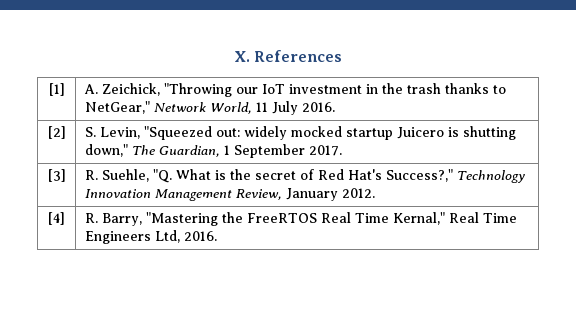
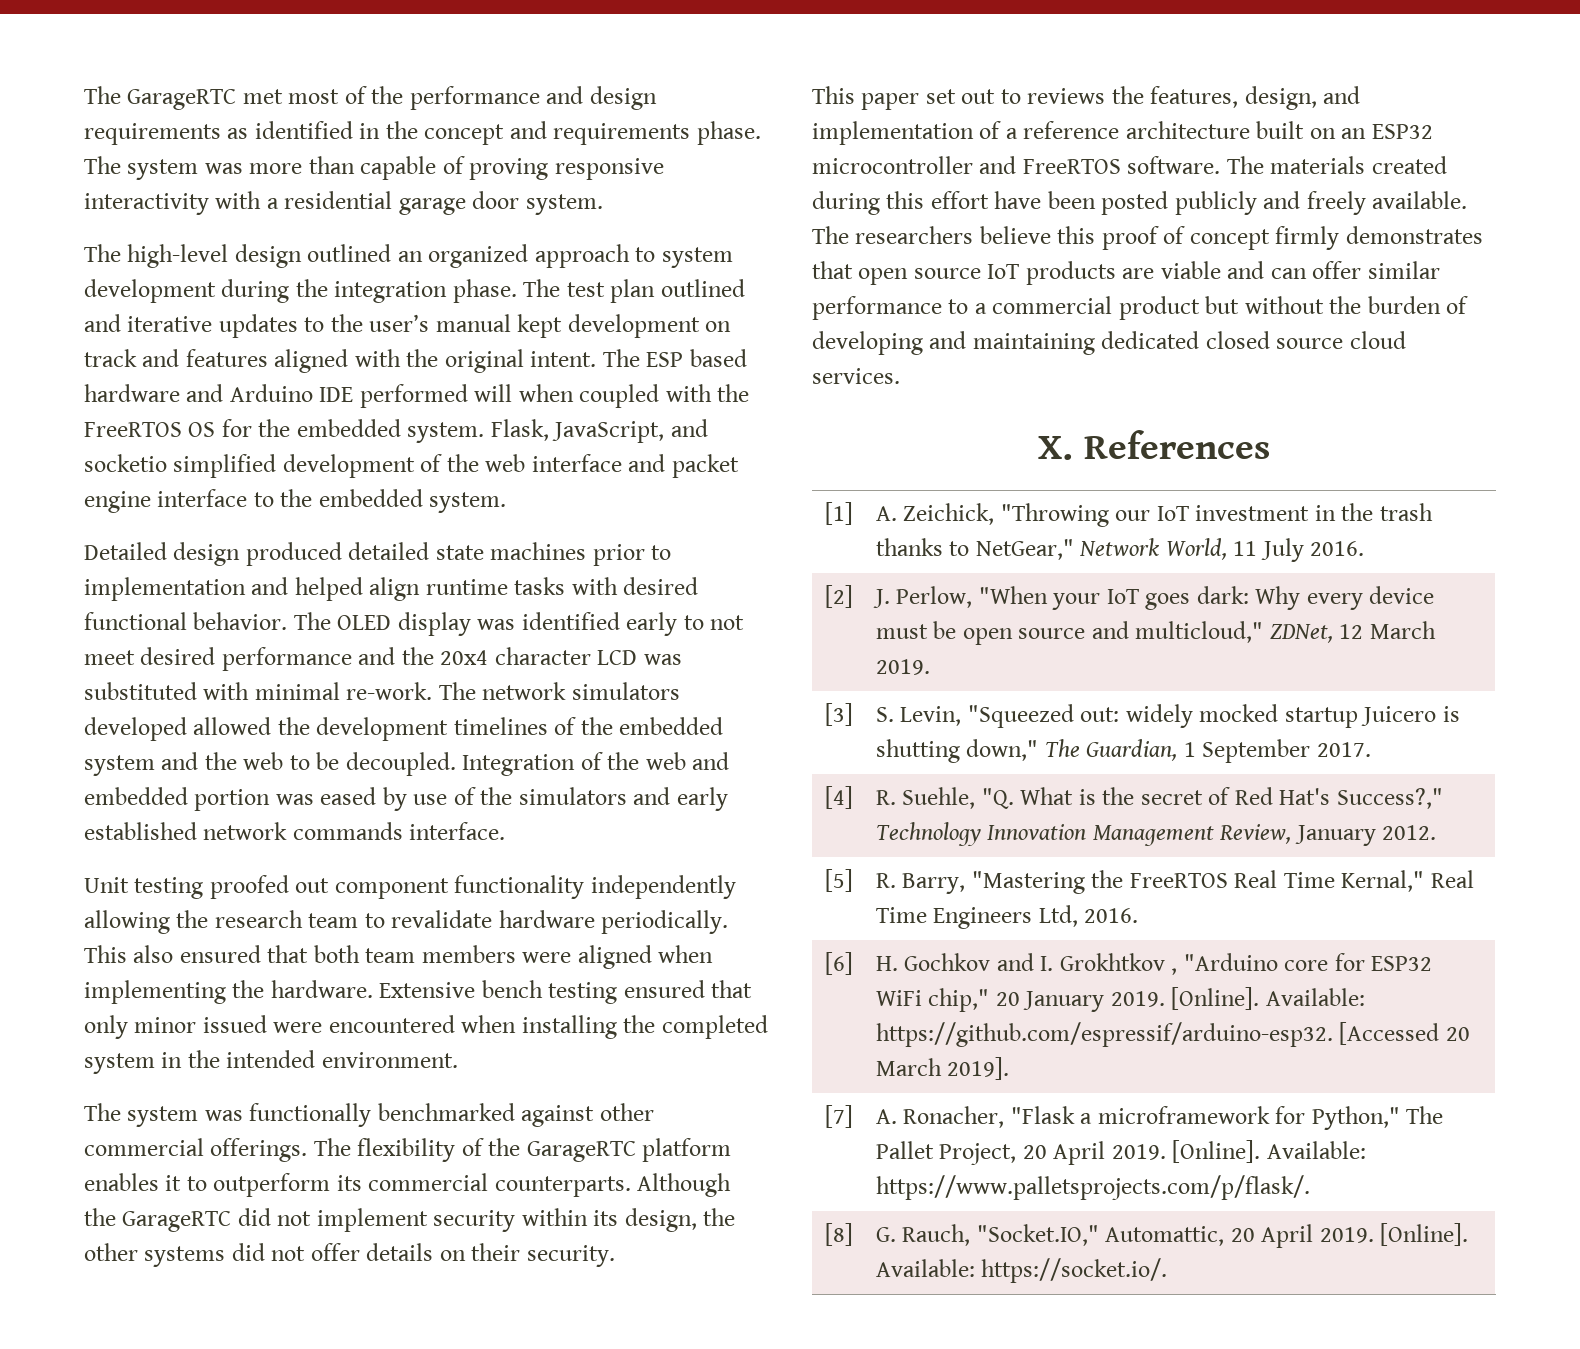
+ The GarageRTC met most of the performance and design requirements as identified in the concept and requirements phase. The system was more than capable of proving responsive interactivity with a residential garage door system.
+ The high-level design outlined an organized approach to system development during the integration phase. The test plan outlined and iterative updates to the user’s manual kept development on track and features aligned with the original intent. The ESP based hardware and Arduino IDE performed will when coupled with the FreeRTOS OS for the embedded system. Flask, JavaScript, and socketio simplified development of the web interface and packet engine interface to the embedded system.
+ Detailed design produced detailed state machines prior to implementation and helped align runtime tasks with desired functional behavior. The OLED display was identified early to not meet desired performance and the 20x4 character LCD was substituted with minimal re-work. The network simulators developed allowed the development timelines of the embedded system and the web to be decoupled. Integration of the web and embedded portion was eased by use of the simulators and early established network commands interface.
+ Unit testing proofed out component functionality independently allowing the research team to revalidate hardware periodically. This also ensured that both team members were aligned when implementing the hardware. Extensive bench testing ensured that only minor issued were encountered when installing the completed system in the intended environment.
+ The system was functionally benchmarked against other commercial offerings. The flexibility of the GarageRTC platform enables it to outperform its commercial counterparts. Although the GarageRTC did not implement security within its design, the other systems did not offer details on their security.
+ This paper set out to reviews the features, design, and implementation of a reference architecture built on an ESP32 microcontroller and FreeRTOS software. The materials created during this effort have been posted publicly and freely available. The researchers believe this proof of concept firmly demonstrates that open source IoT products are viable and can offer similar performance to a commercial product but without the burden of developing and maintaining dedicated closed source cloud services.
- [2] | S. Levin, "Squeezed out: widely mocked startup Juicero is shutting down," The Guardian, 1 September 2017.
+ [2] | J. Perlow, "When your IoT goes dark: Why every device must be open source and multicloud," ZDNet, 12 March 2019.
+ [3] | S. Levin, "Squeezed out: widely mocked startup Juicero is shutting down," The Guardian, 1 September 2017.
- [3] | R. Suehle, "Q. What is the secret of Red Hat's Success?," Technology Innovation Management Review, January 2012.
+ [4] | R. Suehle, "Q. What is the secret of Red Hat's Success?," Technology Innovation Management Review, January 2012.
- [4] | R. Barry, "Mastering the FreeRTOS Real Time Kernal," Real Time Engineers Ltd, 2016.
+ [5] | R. Barry, "Mastering the FreeRTOS Real Time Kernal," Real Time Engineers Ltd, 2016.
+ [6] | H. Gochkov and I. Grokhtkov , "Arduino core for ESP32 WiFi chip," 20 January 2019. [Online]. Available: https://github.com/espressif/arduino-esp32. [Accessed 20 March 2019].
+ [7] | A. Ronacher, "Flask a microframework for Python," The Pallet Project, 20 April 2019. [Online]. Available: https://www.palletsprojects.com/p/flask/.
+ [8] | G. Rauch, "Socket.IO," Automattic, 20 April 2019. [Online]. Available: https://socket.io/.

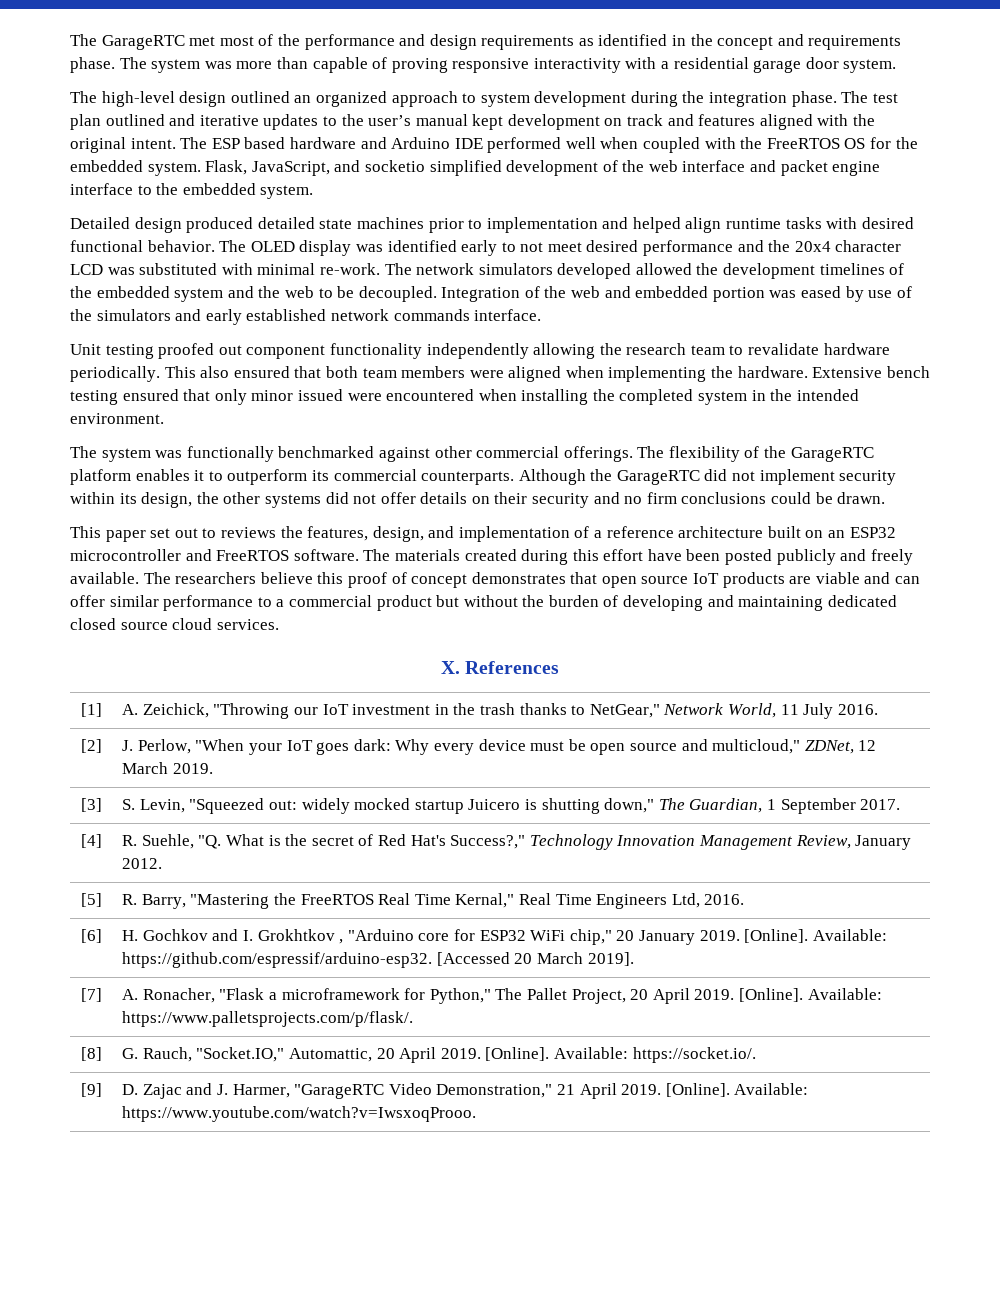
- The ESP based hardware and Arduino IDE performed will when coupled with the FreeRTOS OS for the embedded system.
+ The ESP based hardware and Arduino IDE performed well when coupled with the FreeRTOS OS for the embedded system.
- Although the GarageRTC did not implement security within its design, the other systems did not offer details on their security.
+ Although the GarageRTC did not implement security within its design, the other systems did not offer details on their security and no firm conclusions could be drawn.
- The researchers believe this proof of concept firmly demonstrates that open source IoT products are viable and can offer similar performance to a commercial product but without the burden of developing and maintaining dedicated closed source cloud services.
+ The researchers believe this proof of concept demonstrates that open source IoT products are viable and can offer similar performance to a commercial product but without the burden of developing and maintaining dedicated closed source cloud services.
+ [9] | D. Zajac and J. Harmer, "GarageRTC Video Demonstration," 21 April 2019. [Online]. Available: https://www.youtube.com/watch?v=IwsxoqProoo.

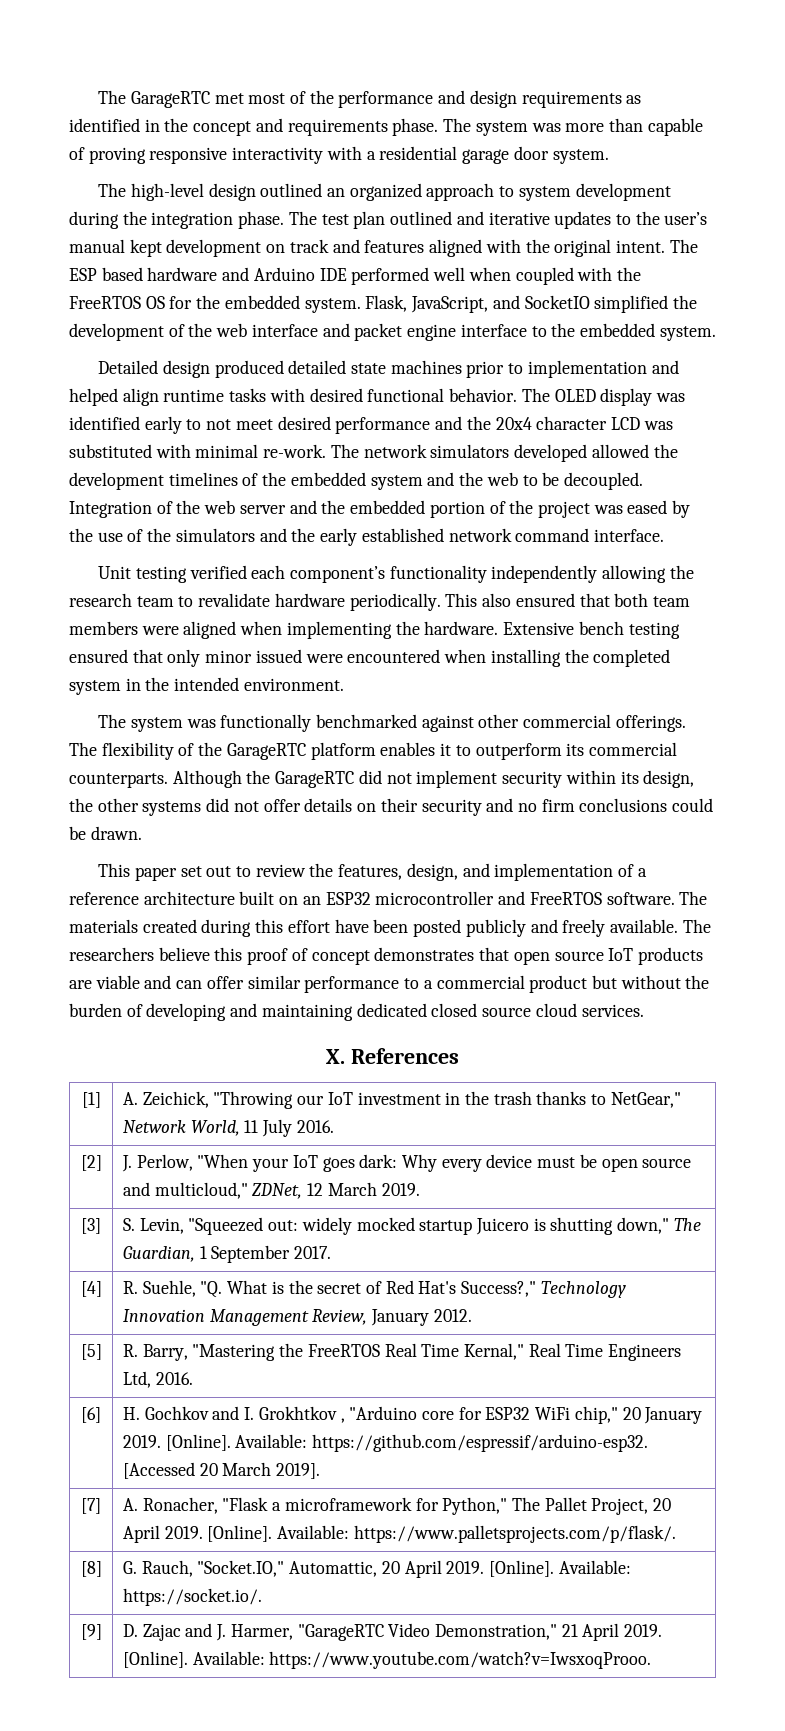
- Flask, JavaScript, and socketio simplified development of the web interface and packet engine interface to the embedded system.
+ Flask, JavaScript, and SocketIO simplified the development of the web interface and packet engine interface to the embedded system.
- Integration of the web and embedded portion was eased by use of the simulators and early established network commands interface.
+ Integration of the web server and the embedded portion of the project was eased by the use of the simulators and the early established network command interface.
- Unit testing proofed out component functionality independently allowing the research team to revalidate hardware periodically.
+ Unit testing verified each component’s functionality independently allowing the research team to revalidate hardware periodically.
- This paper set out to reviews the features, design, and implementation of a reference architecture built on an ESP32 microcontroller and FreeRTOS software.
+ This paper set out to review the features, design, and implementation of a reference architecture built on an ESP32 microcontroller and FreeRTOS software.

